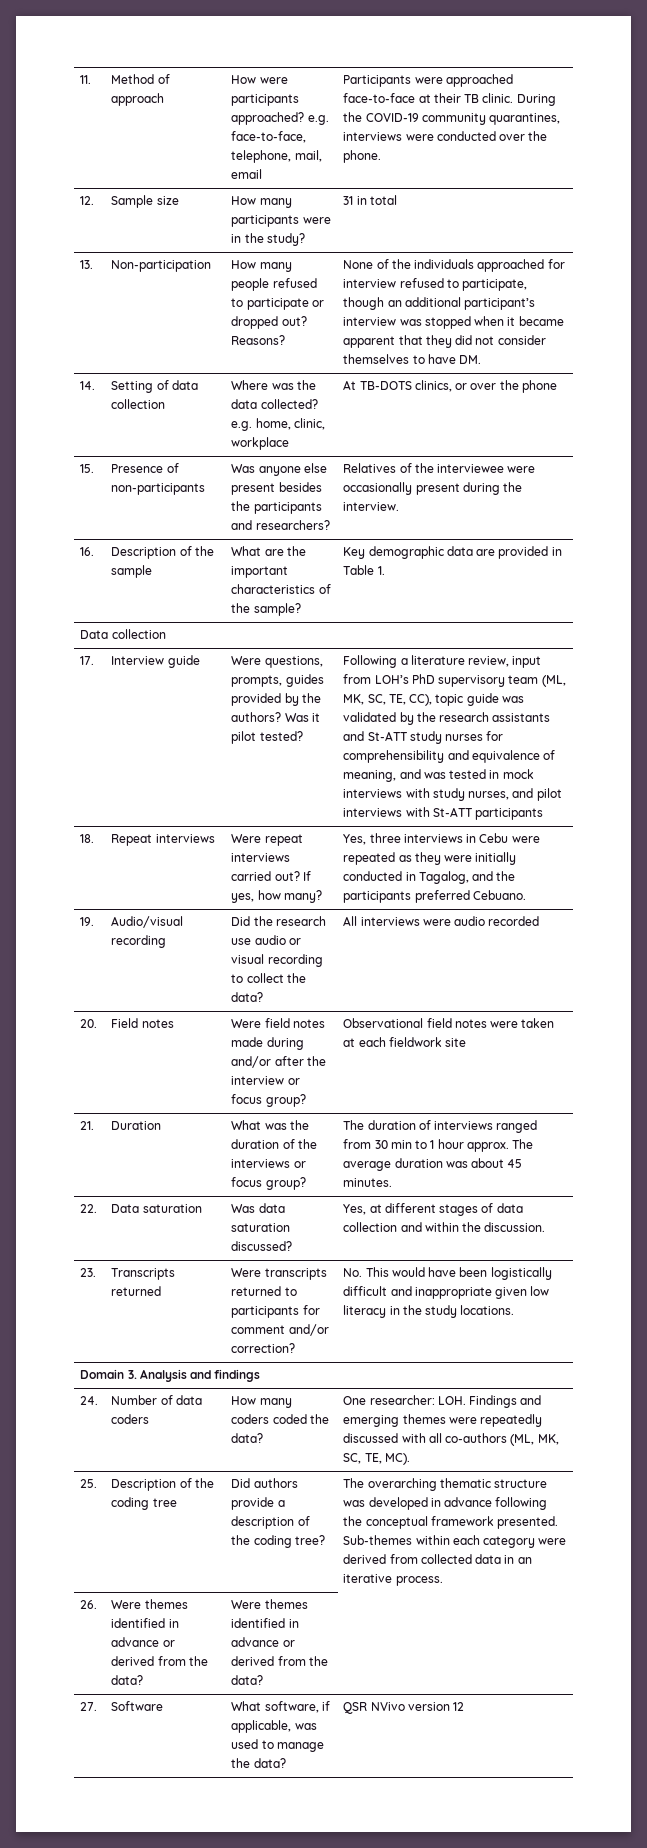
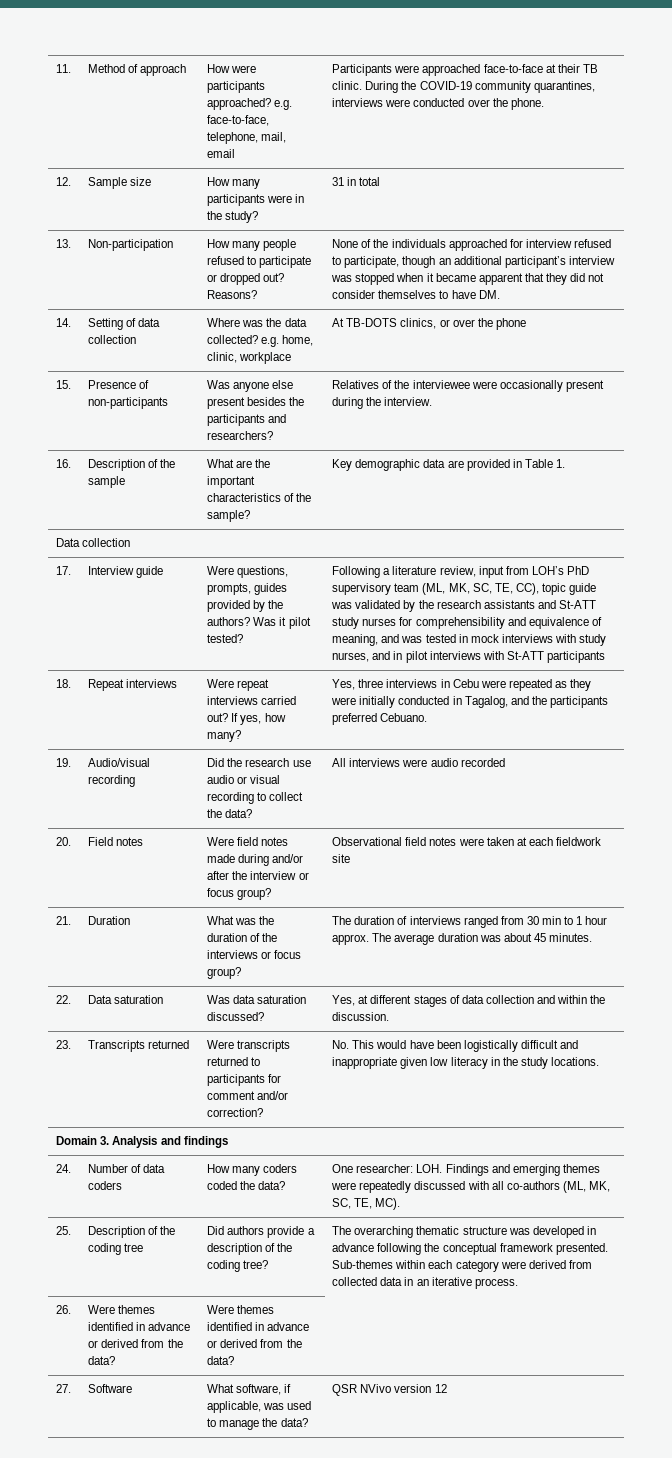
- Following a literature review, input from LOH’s PhD supervisory team (ML, MK, SC, TE, CC), topic guide was validated by the research assistants and St-ATT study nurses for comprehensibility and equivalence of meaning, and was tested in mock interviews with study nurses, and pilot interviews with St-ATT participants
+ Following a literature review, input from LOH’s PhD supervisory team (ML, MK, SC, TE, CC), topic guide was validated by the research assistants and St-ATT study nurses for comprehensibility and equivalence of meaning, and was tested in mock interviews with study nurses, and in pilot interviews with St-ATT participants

